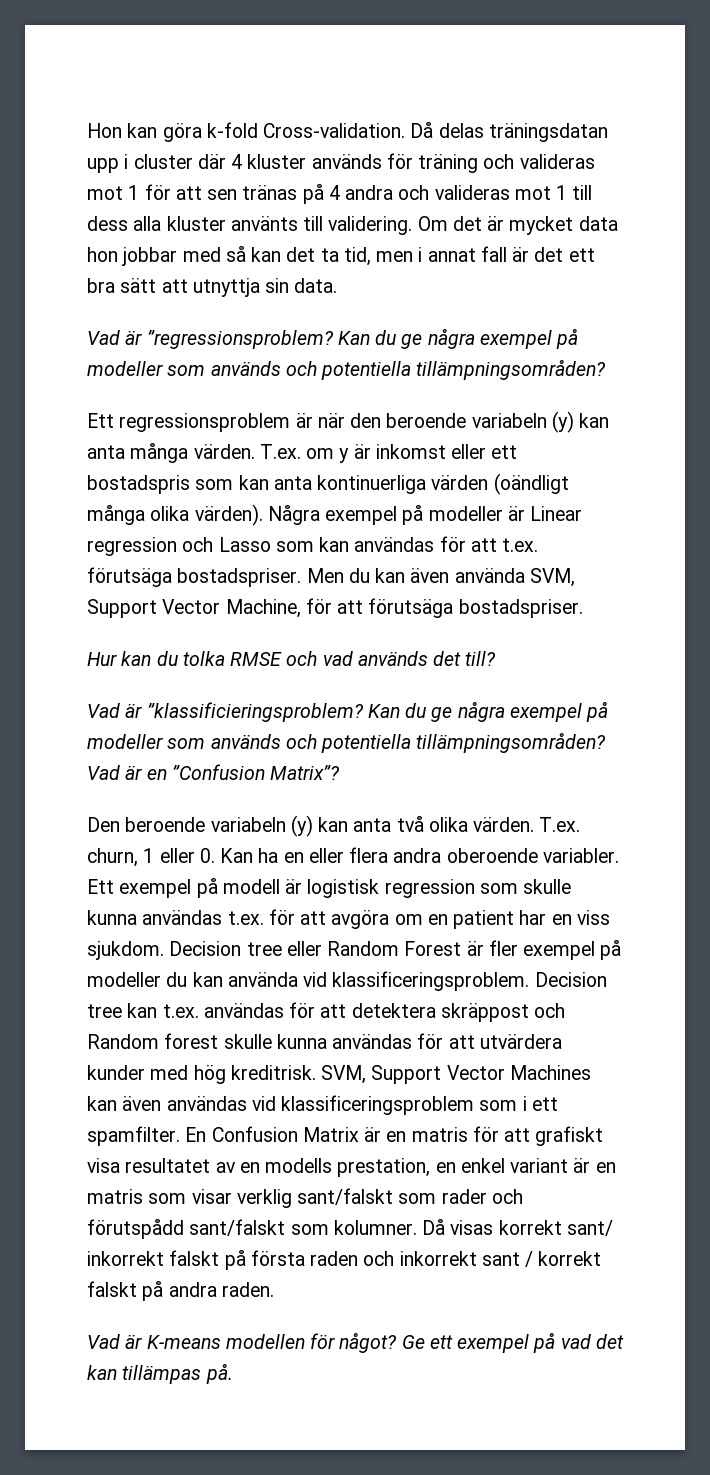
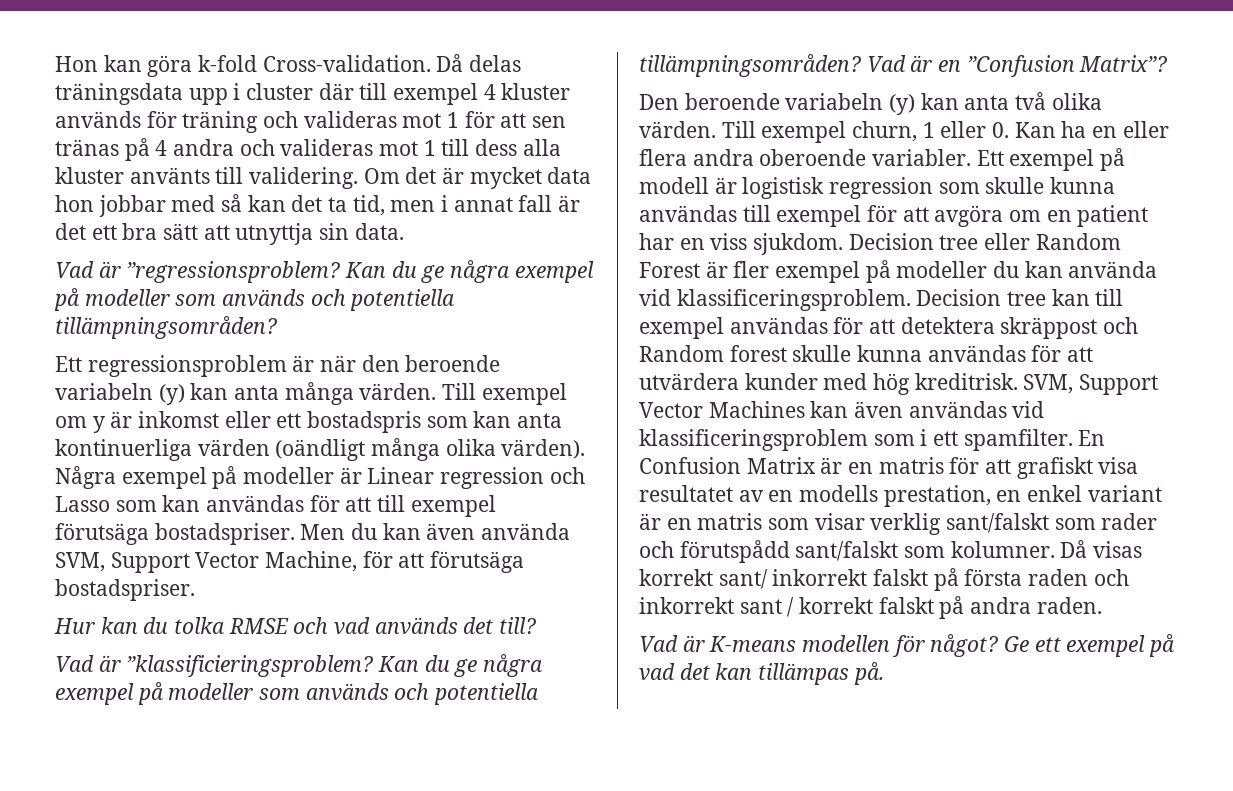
- Då delas träningsdatan upp i cluster där 4 kluster används för träning och valideras mot 1 för att sen tränas på 4 andra och valideras mot 1 till dess alla kluster använts till validering.
+ Då delas träningsdata upp i cluster där till exempel 4 kluster används för träning och valideras mot 1 för att sen tränas på 4 andra och valideras mot 1 till dess alla kluster använts till validering.
- T.ex. om y är inkomst eller ett bostadspris som kan anta kontinuerliga värden (oändligt många olika värden).
+ Till exempel om y är inkomst eller ett bostadspris som kan anta kontinuerliga värden (oändligt många olika värden).
- Några exempel på modeller är Linear regression och Lasso som kan användas för att t.ex. förutsäga bostadspriser.
+ Några exempel på modeller är Linear regression och Lasso som kan användas för att till exempel förutsäga bostadspriser.
- T.ex. churn, 1 eller 0. Kan ha en eller flera andra oberoende variabler.
+ Till exempel churn, 1 eller 0. Kan ha en eller flera andra oberoende variabler.
- Ett exempel på modell är logistisk regression som skulle kunna användas t.ex. för att avgöra om en patient har en viss sjukdom.
+ Ett exempel på modell är logistisk regression som skulle kunna användas till exempel för att avgöra om en patient har en viss sjukdom.
- Decision tree kan t.ex. användas för att detektera skräppost och Random forest skulle kunna användas för att utvärdera kunder med hög kreditrisk.
+ Decision tree kan till exempel användas för att detektera skräppost och Random forest skulle kunna användas för att utvärdera kunder med hög kreditrisk.

